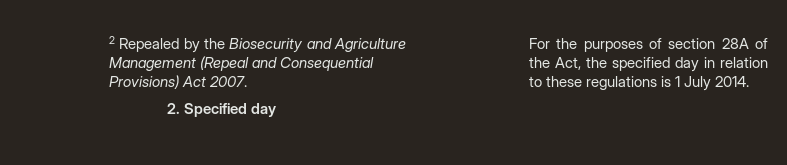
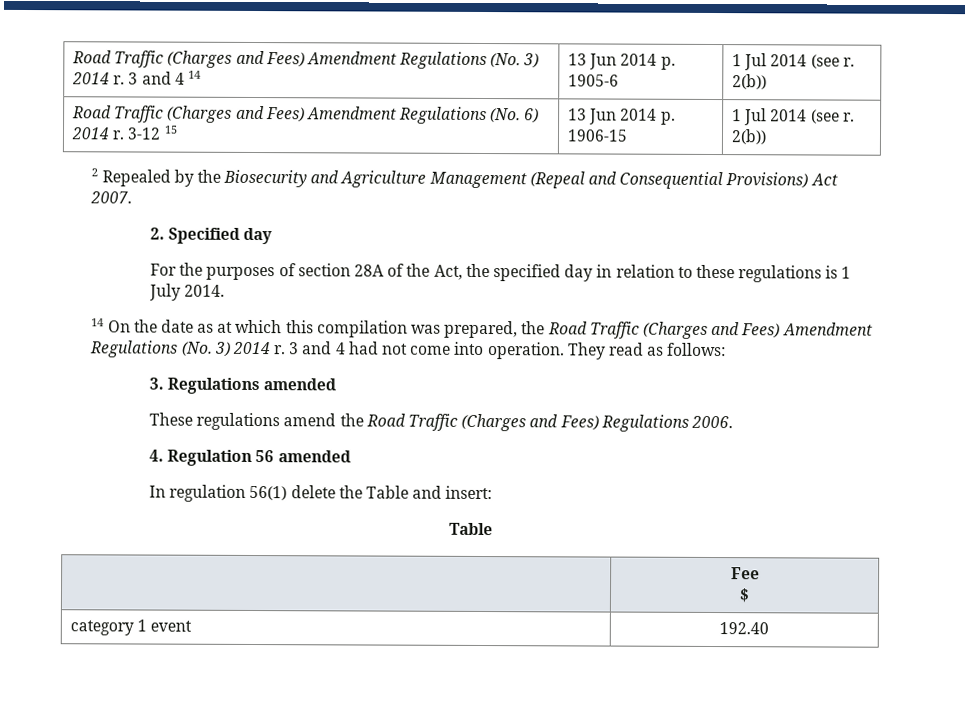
+ Road Traffic (Charges and Fees) Amendment Regulations (No. 3) 2014 r. 3 and 4 14 | 13 Jun 2014 p. 1905-6 | 1 Jul 2014 (see r. 2(b))
+ Road Traffic (Charges and Fees) Amendment Regulations (No. 6) 2014 r. 3-12 15 | 13 Jun 2014 p. 1906-15 | 1 Jul 2014 (see r. 2(b))
+ 14 On the date as at which this compilation was prepared, the Road Traffic (Charges and Fees) Amendment Regulations (No. 3) 2014 r. 3 and 4 had not come into operation. They read as follows:
+ 3. Regulations amended
+ These regulations amend the Road Traffic (Charges and Fees) Regulations 2006.
+ 4. Regulation 56 amended
+ In regulation 56(1) delete the Table and insert:
+ Table
+ | Fee
+ $
+ category 1 event | 192.40

